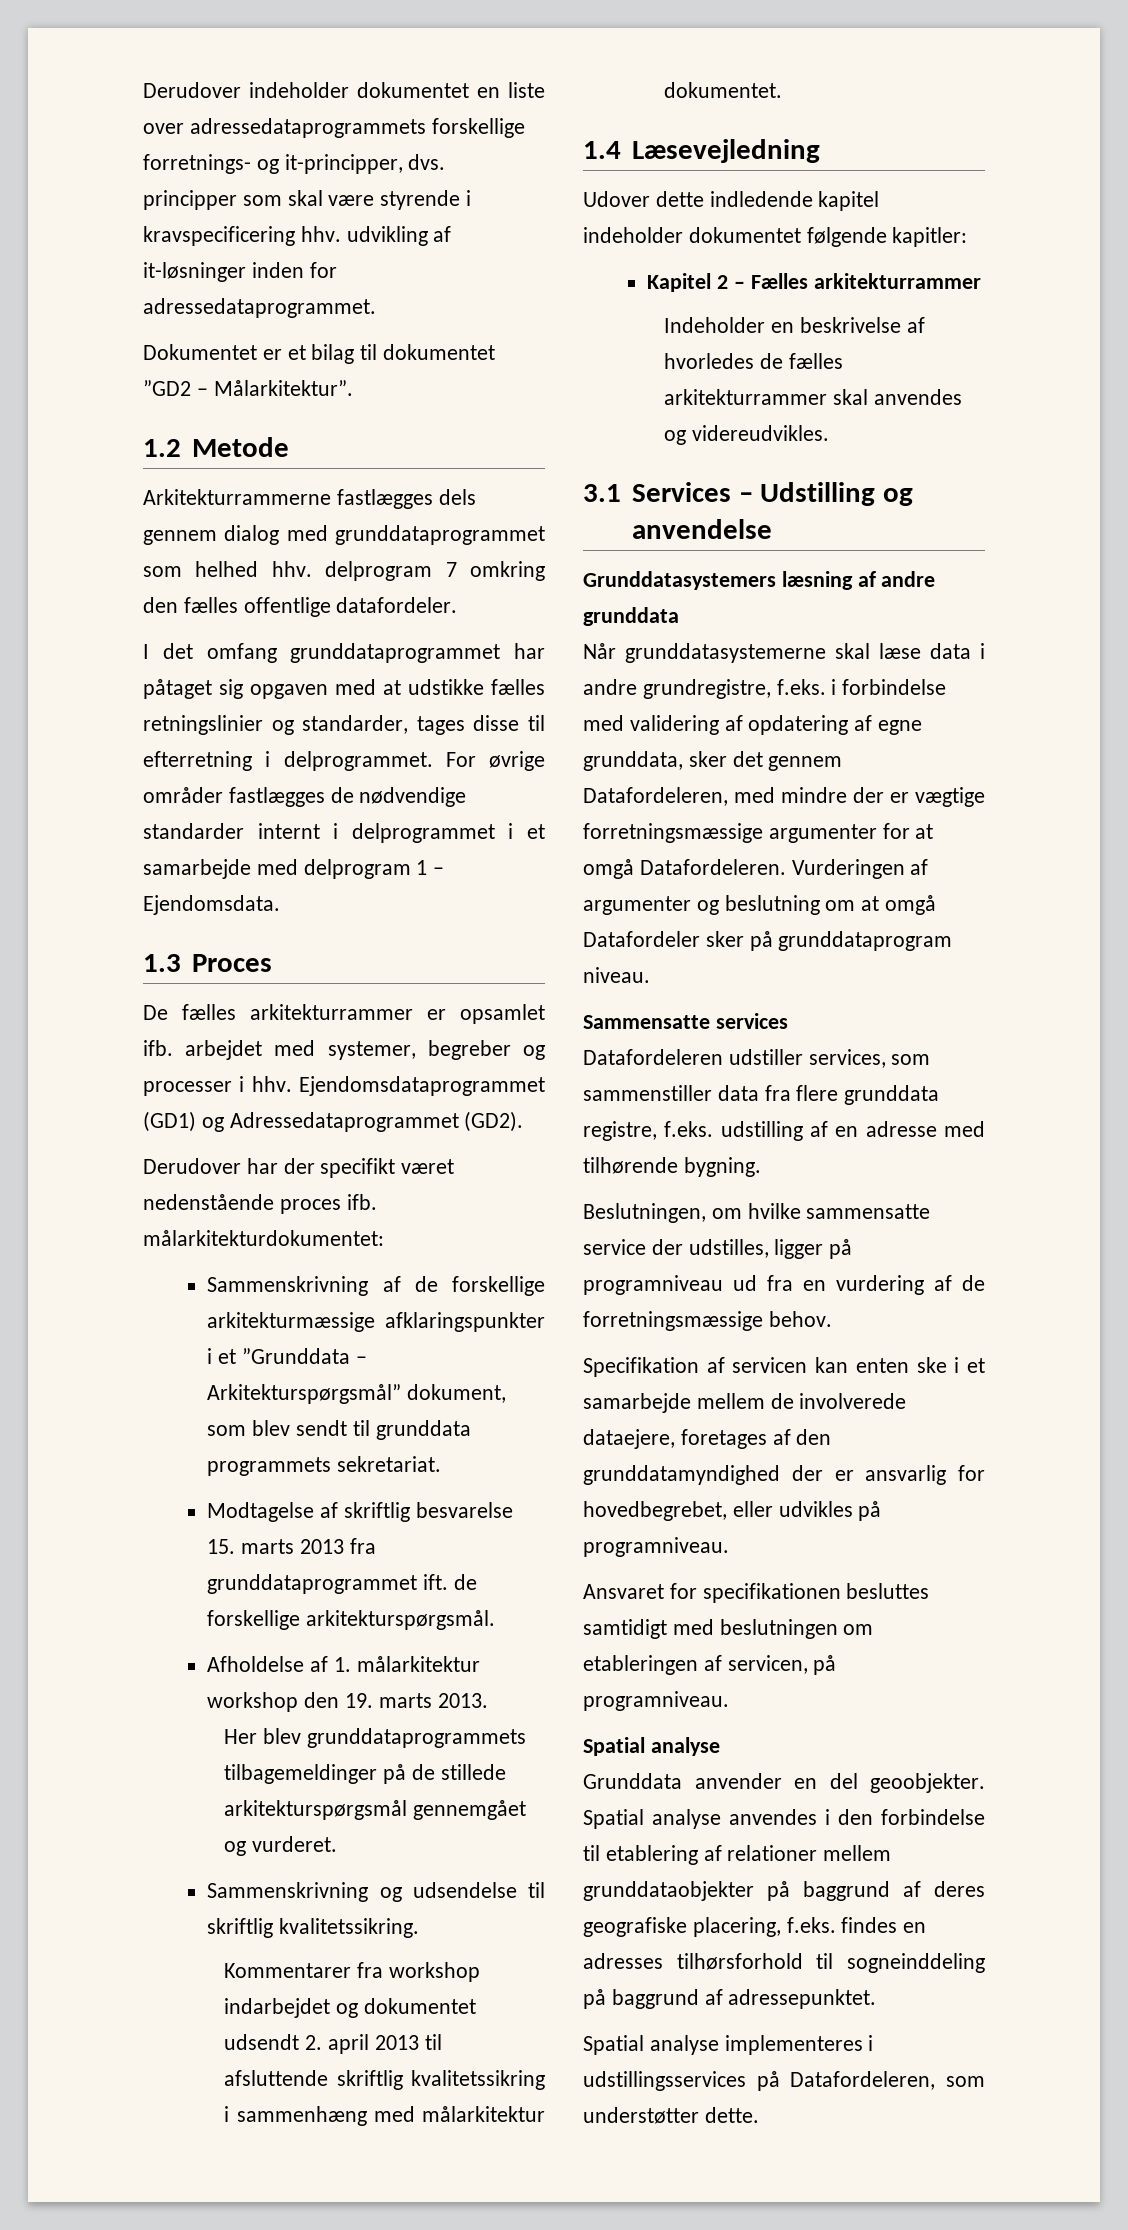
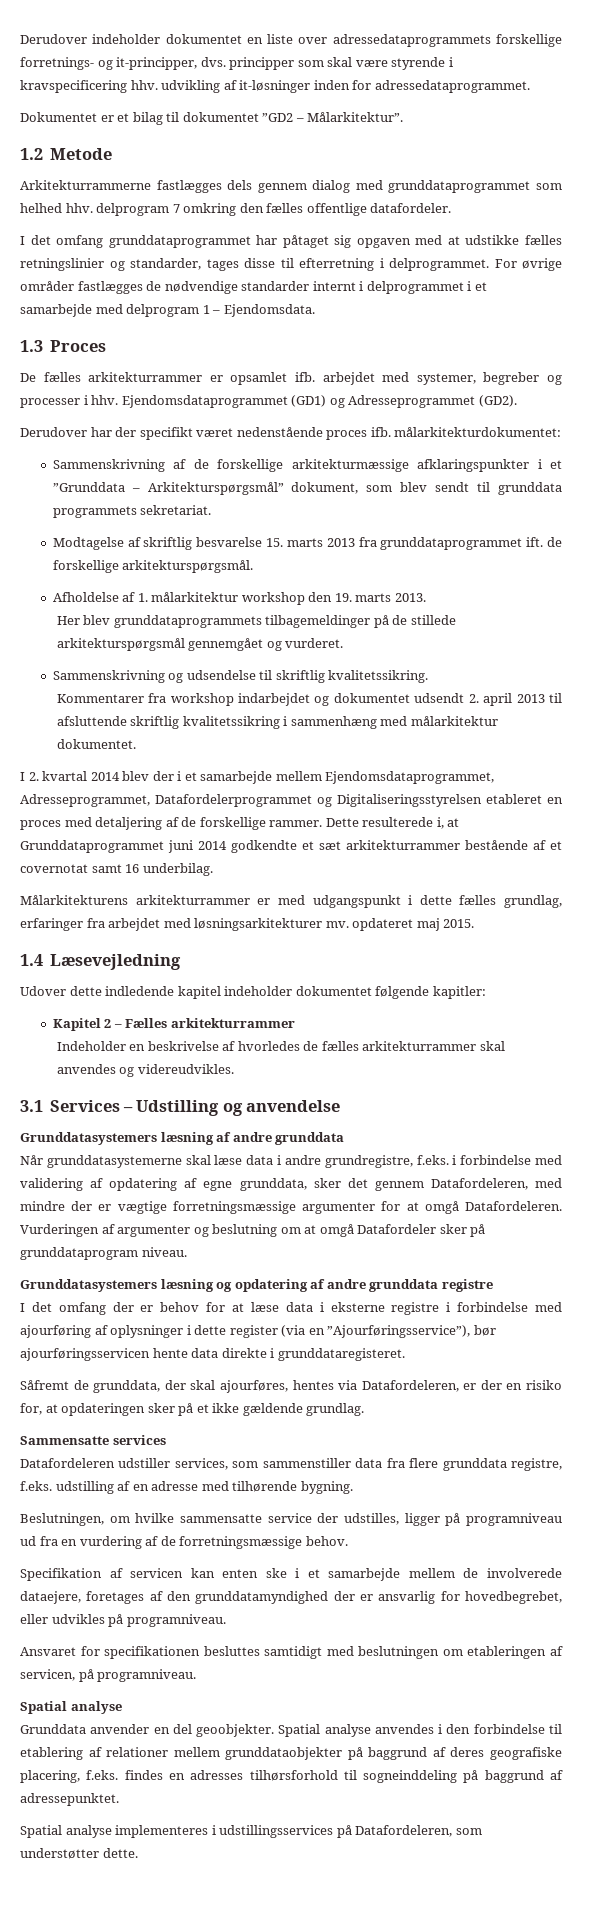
- Ejendomsdataprogrammet (GD1) og Adressedataprogrammet (GD2).
+ Ejendomsdataprogrammet (GD1) og Adresseprogrammet (GD2).
+ I 2. kvartal 2014 blev der i et samarbejde mellem Ejendomsdataprogrammet, Adresseprogrammet, Datafordelerprogrammet og Digitaliseringsstyrelsen etableret en proces med detaljering af de forskellige rammer. Dette resulterede i, at Grunddataprogrammet juni 2014 godkendte et sæt arkitekturrammer bestående af et covernotat samt 16 underbilag.
+ Målarkitekturens arkitekturrammer er med udgangspunkt i dette fælles grundlag, erfaringer fra arbejdet med løsningsarkitekturer mv. opdateret maj 2015.
+ Grunddatasystemers læsning og opdatering af andre grunddata registre
+ I det omfang der er behov for at læse data i eksterne registre i forbindelse med ajourføring af oplysninger i dette register (via en ”Ajourføringsservice”), bør ajourføringsservicen hente data direkte i grunddataregisteret.
+ Såfremt de grunddata, der skal ajourføres, hentes via Datafordeleren, er der en risiko for, at opdateringen sker på et ikke gældende grundlag.

